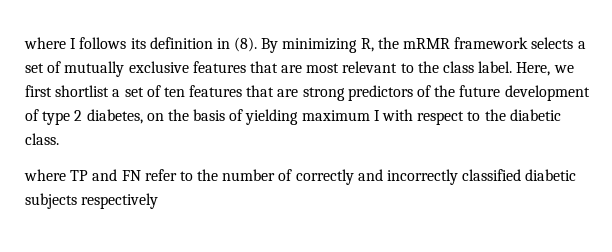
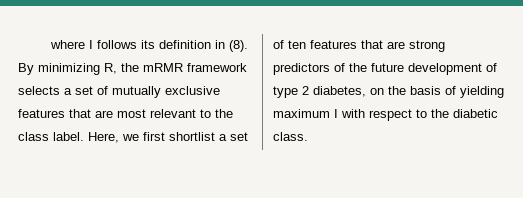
- where TP and FN refer to the number of correctly and incorrectly classified diabetic subjects respectively

